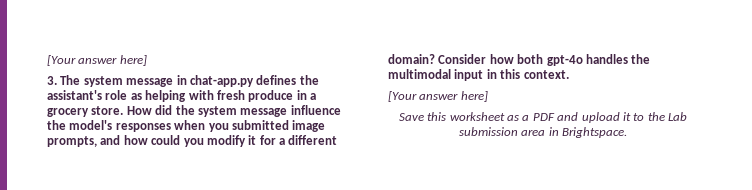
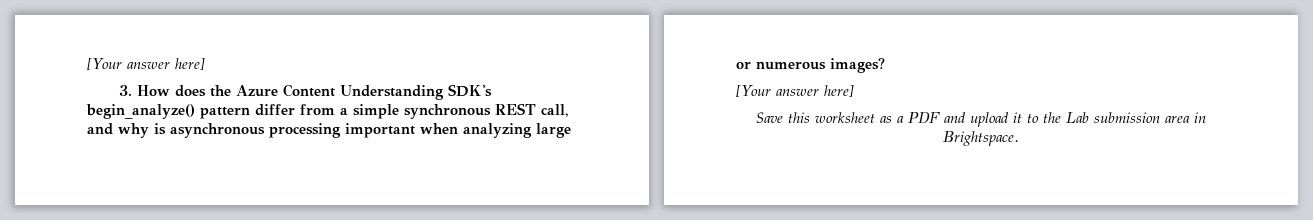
- 3. The system message in chat-app.py defines the assistant's role as helping with fresh produce in a grocery store. How did the system message influence the model's responses when you submitted image prompts, and how could you modify it for a different domain? Consider how both gpt-4o handles the multimodal input in this context.
+ 3. How does the Azure Content Understanding SDK's begin_analyze() pattern differ from a simple synchronous REST call, and why is asynchronous processing important when analyzing large or numerous images?

